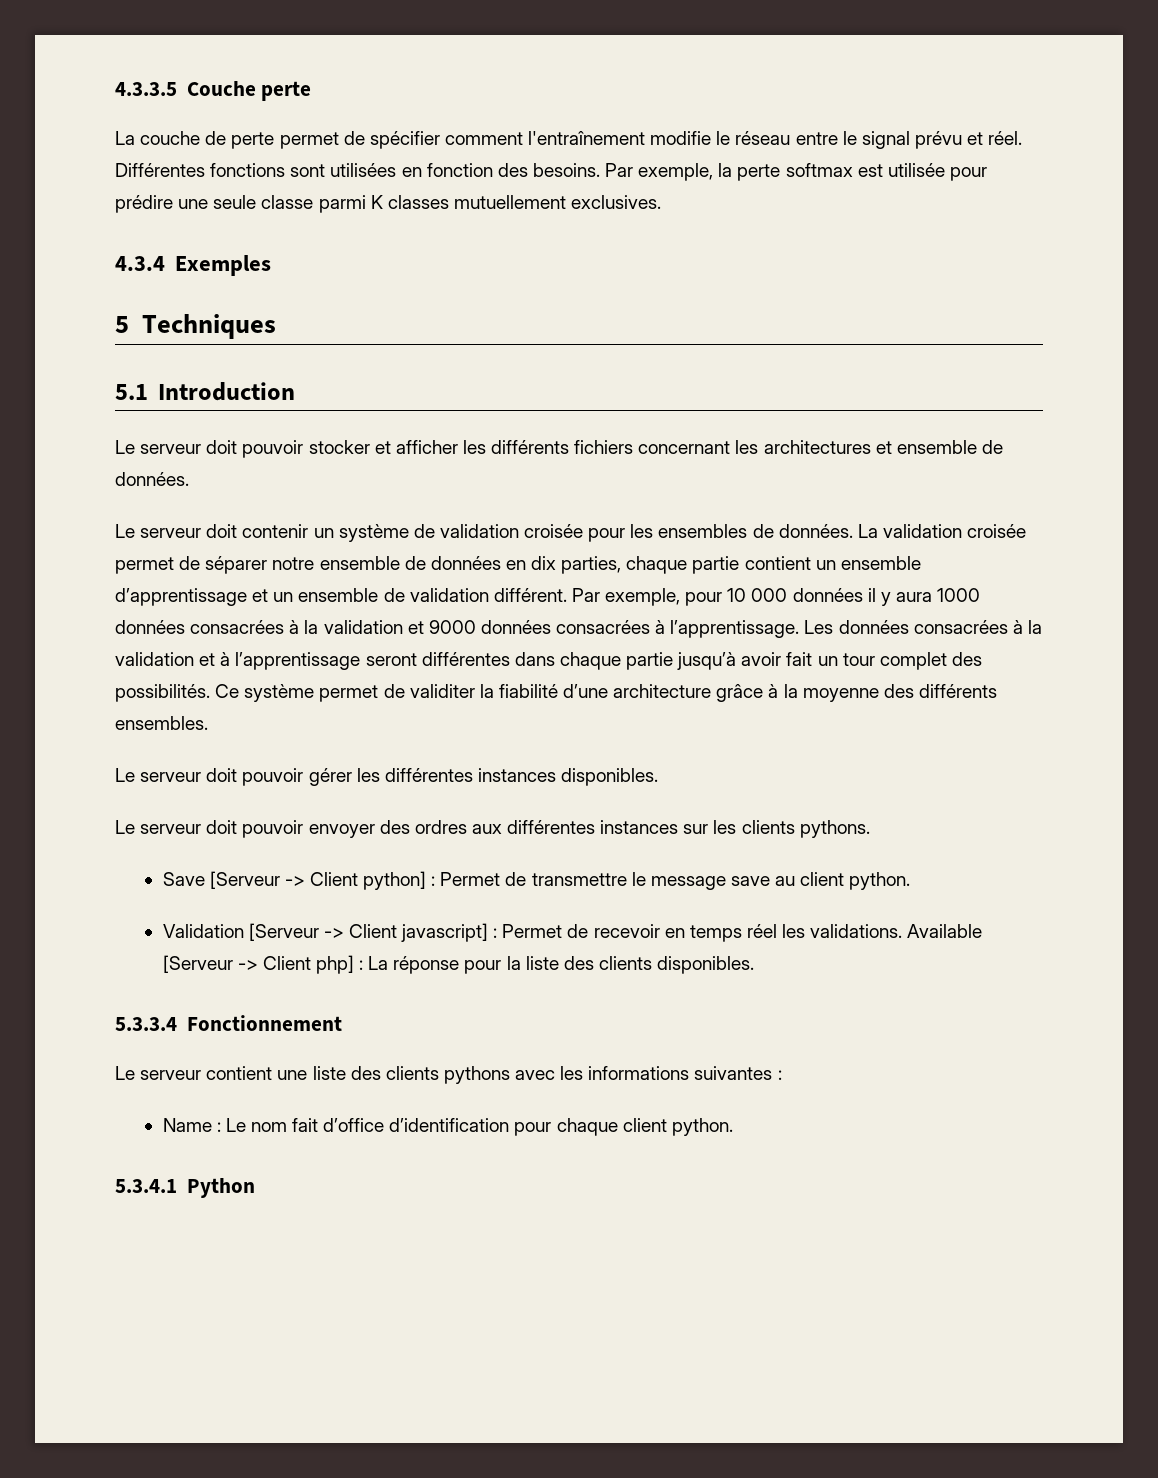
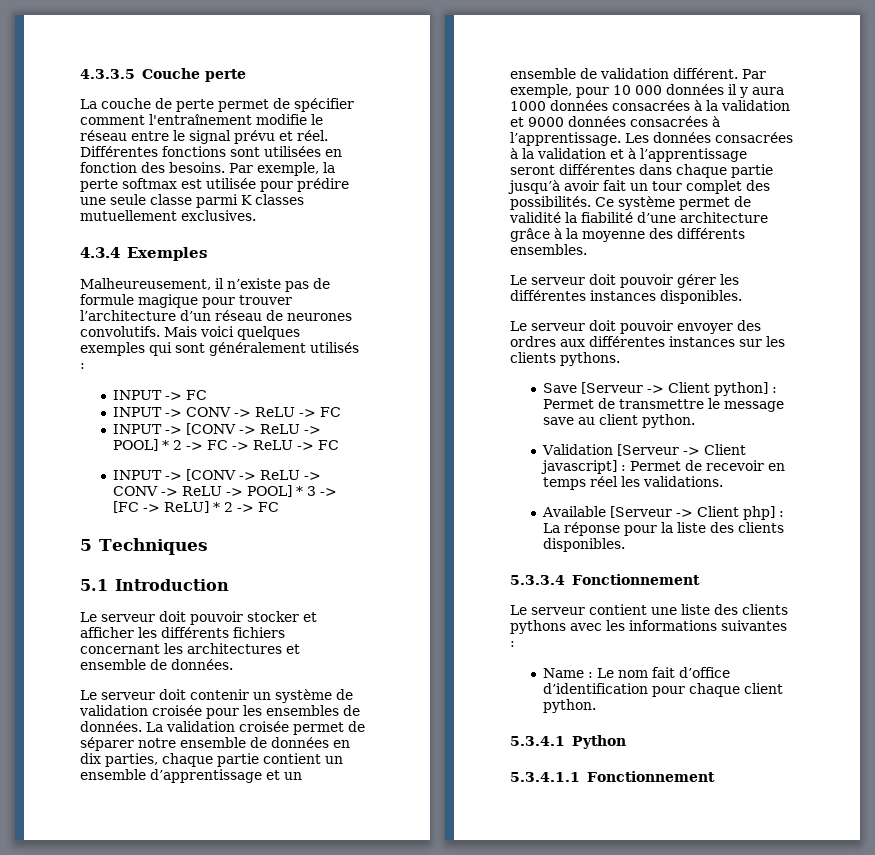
+ Malheureusement, il n’existe pas de formule magique pour trouver l’architecture d’un réseau de neurones convolutifs. Mais voici quelques exemples qui sont généralement utilisés :
+ INPUT -> FC
+ INPUT -> CONV -> ReLU -> FC
+ INPUT -> [CONV -> ReLU -> POOL] * 2 -> FC -> ReLU -> FC
+ INPUT -> [CONV -> ReLU -> CONV -> ReLU -> POOL] * 3 -> [FC -> ReLU] * 2 -> FC
- Ce système permet de validiter la fiabilité d’une architecture grâce à la moyenne des différents ensembles.
+ Ce système permet de validité la fiabilité d’une architecture grâce à la moyenne des différents ensembles.
- Validation [Serveur -> Client javascript] : Permet de recevoir en temps réel les validations. Available [Serveur -> Client php] : La réponse pour la liste des clients disponibles.
+ Validation [Serveur -> Client javascript] : Permet de recevoir en temps réel les validations.
+ Available [Serveur -> Client php] : La réponse pour la liste des clients disponibles.
+ 5.3.4.1.1 Fonctionnement

